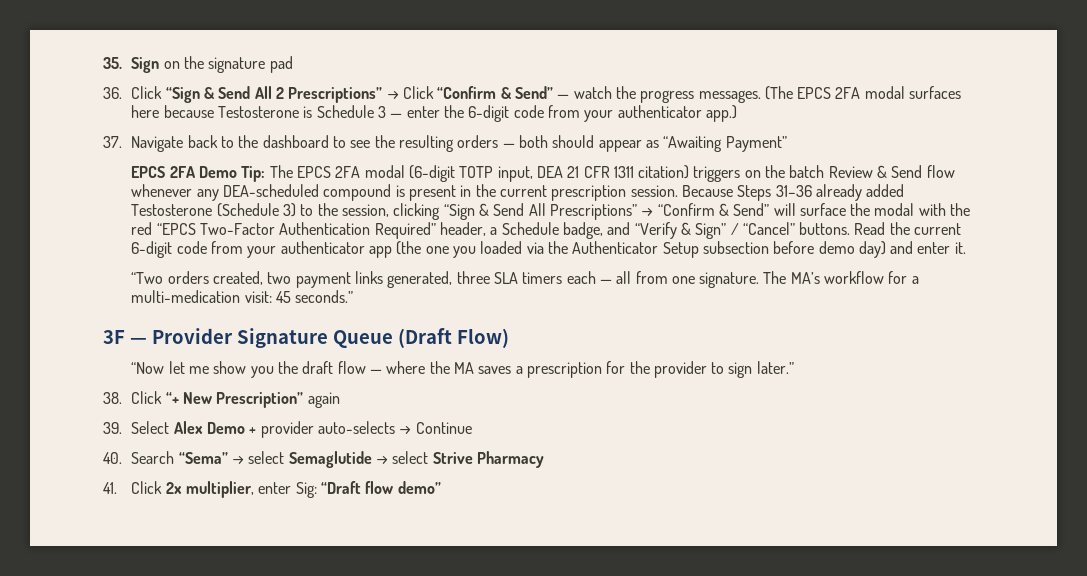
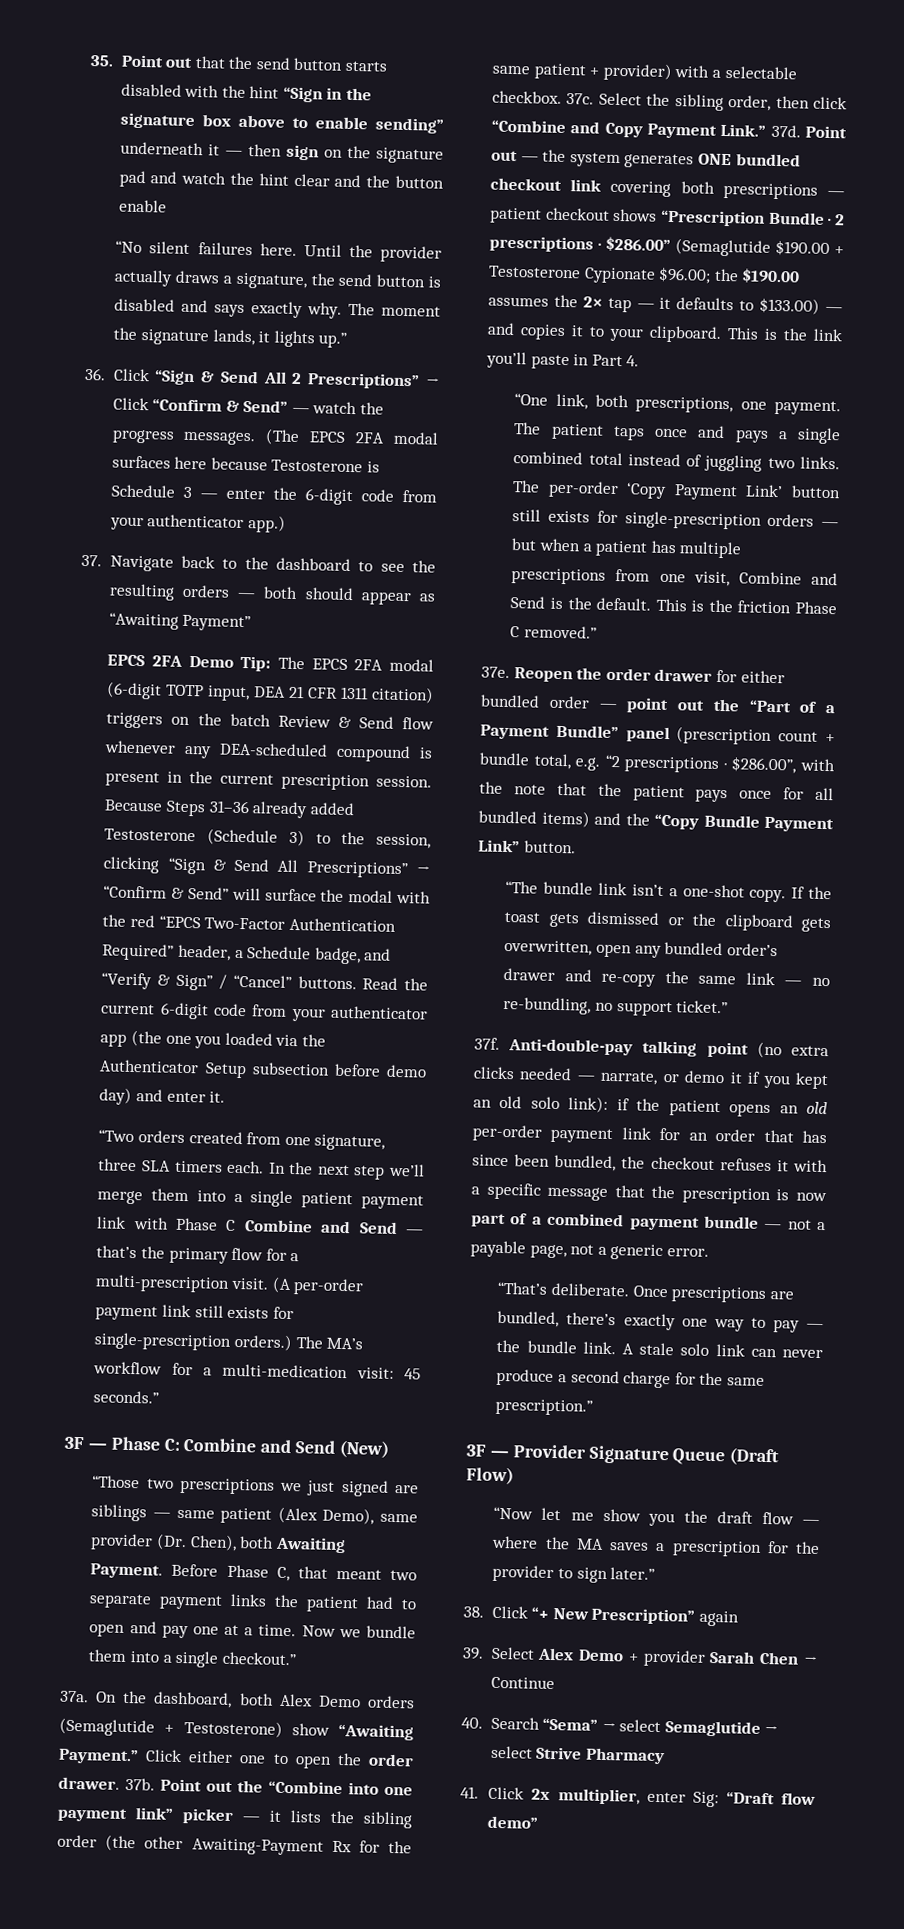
- 35. Sign on the signature pad
+ 35. Point out that the send button starts disabled with the hint “Sign in the signature box above to enable sending” underneath it — then sign on the signature pad and watch the hint clear and the button enable
+ “No silent failures here. Until the provider actually draws a signature, the send button is disabled and says exactly why. The moment the signature lands, it lights up.”
- “Two orders created, two payment links generated, three SLA timers each — all from one signature.
+ “Two orders created from one signature, three SLA timers each. In the next step we’ll merge them into a single patient payment link with Phase C Combine and Send — that’s the primary flow for a multi-prescription visit. (A per-order payment link still exists for single-prescription orders.)
+ 3F — Phase C: Combine and Send (New)
+ “Those two prescriptions we just signed are siblings — same patient (Alex Demo), same provider (Dr. Chen), both Awaiting Payment. Before Phase C, that meant two separate payment links the patient had to open and pay one at a time. Now we bundle them into a single checkout.”
+ 37a. On the dashboard, both Alex Demo orders (Semaglutide + Testosterone) show “Awaiting Payment.” Click either one to open the order drawer. 37b. Point out the “Combine into one payment link” picker — it lists the sibling order (the other Awaiting-Payment Rx for the same patient + provider) with a selectable checkbox. 37c. Select the sibling order, then click “Combine and Copy Payment Link.” 37d. Point out — the system generates ONE bundled checkout link covering both prescriptions — patient checkout shows “Prescription Bundle · 2 prescriptions · $286.00” (Semaglutide $190.00 + Testosterone Cypionate $96.00; the $190.00 assumes the 2× tap — it defaults to $133.00) — and copies it to your clipboard. This is the link you’ll paste in Part 4.
+ “One link, both prescriptions, one payment. The patient taps once and pays a single combined total instead of juggling two links. The per-order ‘Copy Payment Link’ button still exists for single-prescription orders — but when a patient has multiple prescriptions from one visit, Combine and Send is the default. This is the friction Phase C removed.”
+ 37e. Reopen the order drawer for either bundled order — point out the “Part of a Payment Bundle” panel (prescription count + bundle total, e.g. “2 prescriptions · $286.00”, with the note that the patient pays once for all bundled items) and the “Copy Bundle Payment Link” button.
+ “The bundle link isn’t a one-shot copy. If the toast gets dismissed or the clipboard gets overwritten, open any bundled order’s drawer and re-copy the same link — no re-bundling, no support ticket.”
+ 37f. Anti-double-pay talking point (no extra clicks needed — narrate, or demo it if you kept an old solo link): if the patient opens an old per-order payment link for an order that has since been bundled, the checkout refuses it with a specific message that the prescription is now part of a combined payment bundle — not a payable page, not a generic error.
+ “That’s deliberate. Once prescriptions are bundled, there’s exactly one way to pay — the bundle link. A stale solo link can never produce a second charge for the same prescription.”
- 39. Select Alex Demo + provider auto-selects → Continue
+ 39. Select Alex Demo + provider Sarah Chen → Continue

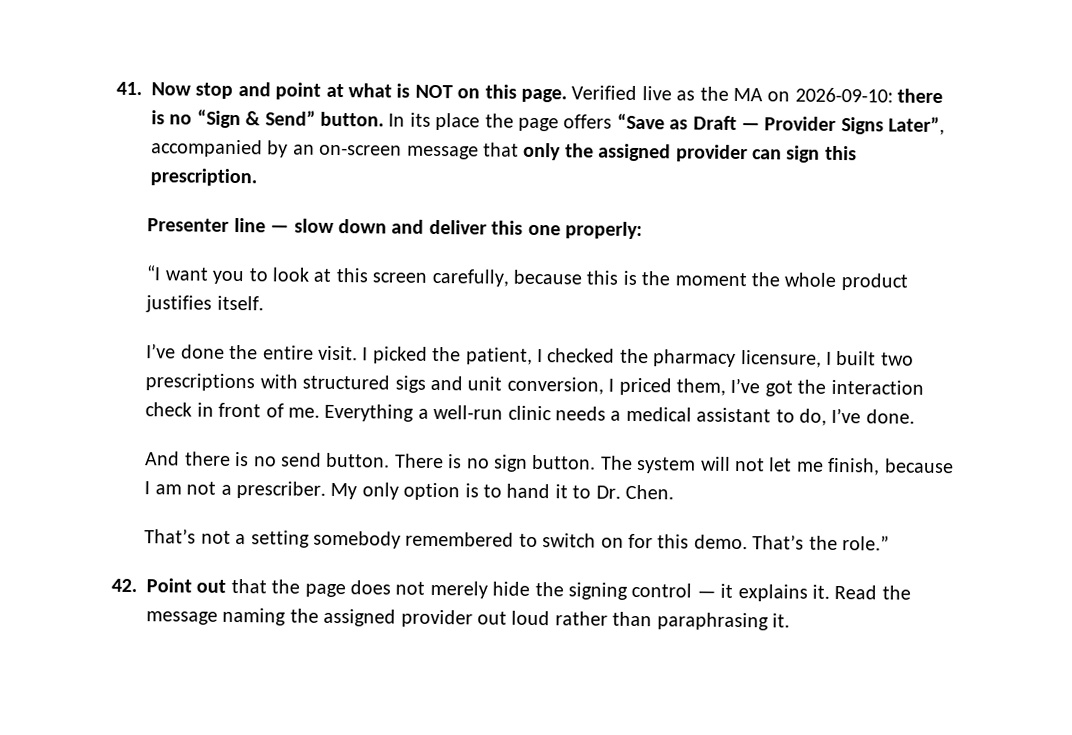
- 35. Point out that the send button starts disabled with the hint “Sign in the signature box above to enable sending” underneath it — then sign on the signature pad and watch the hint clear and the button enable
- “No silent failures here. Until the provider actually draws a signature, the send button is disabled and says exactly why. The moment the signature lands, it lights up.”
- 36. Click “Sign & Send All 2 Prescriptions” → Click “Confirm & Send” — watch the progress messages. (The EPCS 2FA modal surfaces here because Testosterone is Schedule 3 — enter the 6-digit code from your authenticator app.)
- 37. Navigate back to the dashboard to see the resulting orders — both should appear as “Awaiting Payment”
- EPCS 2FA Demo Tip: The EPCS 2FA modal (6-digit TOTP input, DEA 21 CFR 1311 citation) triggers on the batch Review & Send flow whenever any DEA-scheduled compound is present in the current prescription session. Because Steps 31–36 already added Testosterone (Schedule 3) to the session, clicking “Sign & Send All Prescriptions” → “Confirm & Send” will surface the modal with the red “EPCS Two-Factor Authentication Required” header, a Schedule badge, and “Verify & Sign” / “Cancel” buttons. Read the current 6-digit code from your authenticator app (the one you loaded via the Authenticator Setup subsection before demo day) and enter it.
- “Two orders created from one signature, three SLA timers each. In the next step we’ll merge them into a single patient payment link with Phase C Combine and Send — that’s the primary flow for a multi-prescription visit. (A per-order payment link still exists for single-prescription orders.) The MA’s workflow for a multi-medication visit: 45 seconds.”
- 3F — Phase C: Combine and Send (New)
- “Those two prescriptions we just signed are siblings — same patient (Alex Demo), same provider (Dr. Chen), both Awaiting Payment. Before Phase C, that meant two separate payment links the patient had to open and pay one at a time. Now we bundle them into a single checkout.”
- 37a. On the dashboard, both Alex Demo orders (Semaglutide + Testosterone) show “Awaiting Payment.” Click either one to open the order drawer. 37b. Point out the “Combine into one payment link” picker — it lists the sibling order (the other Awaiting-Payment Rx for the same patient + provider) with a selectable checkbox. 37c. Select the sibling order, then click “Combine and Copy Payment Link.” 37d. Point out — the system generates ONE bundled checkout link covering both prescriptions — patient checkout shows “Prescription Bundle · 2 prescriptions · $286.00” (Semaglutide $190.00 + Testosterone Cypionate $96.00; the $190.00 assumes the 2× tap — it defaults to $133.00) — and copies it to your clipboard. This is the link you’ll paste in Part 4.
- “One link, both prescriptions, one payment. The patient taps once and pays a single combined total instead of juggling two links. The per-order ‘Copy Payment Link’ button still exists for single-prescription orders — but when a patient has multiple prescriptions from one visit, Combine and Send is the default. This is the friction Phase C removed.”
- 37e. Reopen the order drawer for either bundled order — point out the “Part of a Payment Bundle” panel (prescription count + bundle total, e.g. “2 prescriptions · $286.00”, with the note that the patient pays once for all bundled items) and the “Copy Bundle Payment Link” button.
- “The bundle link isn’t a one-shot copy. If the toast gets dismissed or the clipboard gets overwritten, open any bundled order’s drawer and re-copy the same link — no re-bundling, no support ticket.”
- 37f. Anti-double-pay talking point (no extra clicks needed — narrate, or demo it if you kept an old solo link): if the patient opens an old per-order payment link for an order that has since been bundled, the checkout refuses it with a specific message that the prescription is now part of a combined payment bundle — not a payable page, not a generic error.
- “That’s deliberate. Once prescriptions are bundled, there’s exactly one way to pay — the bundle link. A stale solo link can never produce a second charge for the same prescription.”
- 3F — Provider Signature Queue (Draft Flow)
- “Now let me show you the draft flow — where the MA saves a prescription for the provider to sign later.”
- 38. Click “+ New Prescription” again
- 39. Select Alex Demo + provider Sarah Chen → Continue
- 40. Search “Sema” → select Semaglutide → select Strive Pharmacy
- 41. Click 2x multiplier, enter Sig: “Draft flow demo”
+ 41. Now stop and point at what is NOT on this page. Verified live as the MA on 2026-09-10: there is no “Sign & Send” button. In its place the page offers “Save as Draft — Provider Signs Later”, accompanied by an on-screen message that only the assigned provider can sign this prescription.
+ Presenter line — slow down and deliver this one properly:
+ “I want you to look at this screen carefully, because this is the moment the whole product justifies itself.
+ I’ve done the entire visit. I picked the patient, I checked the pharmacy licensure, I built two prescriptions with structured sigs and unit conversion, I priced them, I’ve got the interaction check in front of me. Everything a well-run clinic needs a medical assistant to do, I’ve done.
+ And there is no send button. There is no sign button. The system will not let me finish, because I am not a prescriber. My only option is to hand it to Dr. Chen.
+ That’s not a setting somebody remembered to switch on for this demo. That’s the role.”
+ 42. Point out that the page does not merely hide the signing control — it explains it. Read the message naming the assigned provider out loud rather than paraphrasing it.

